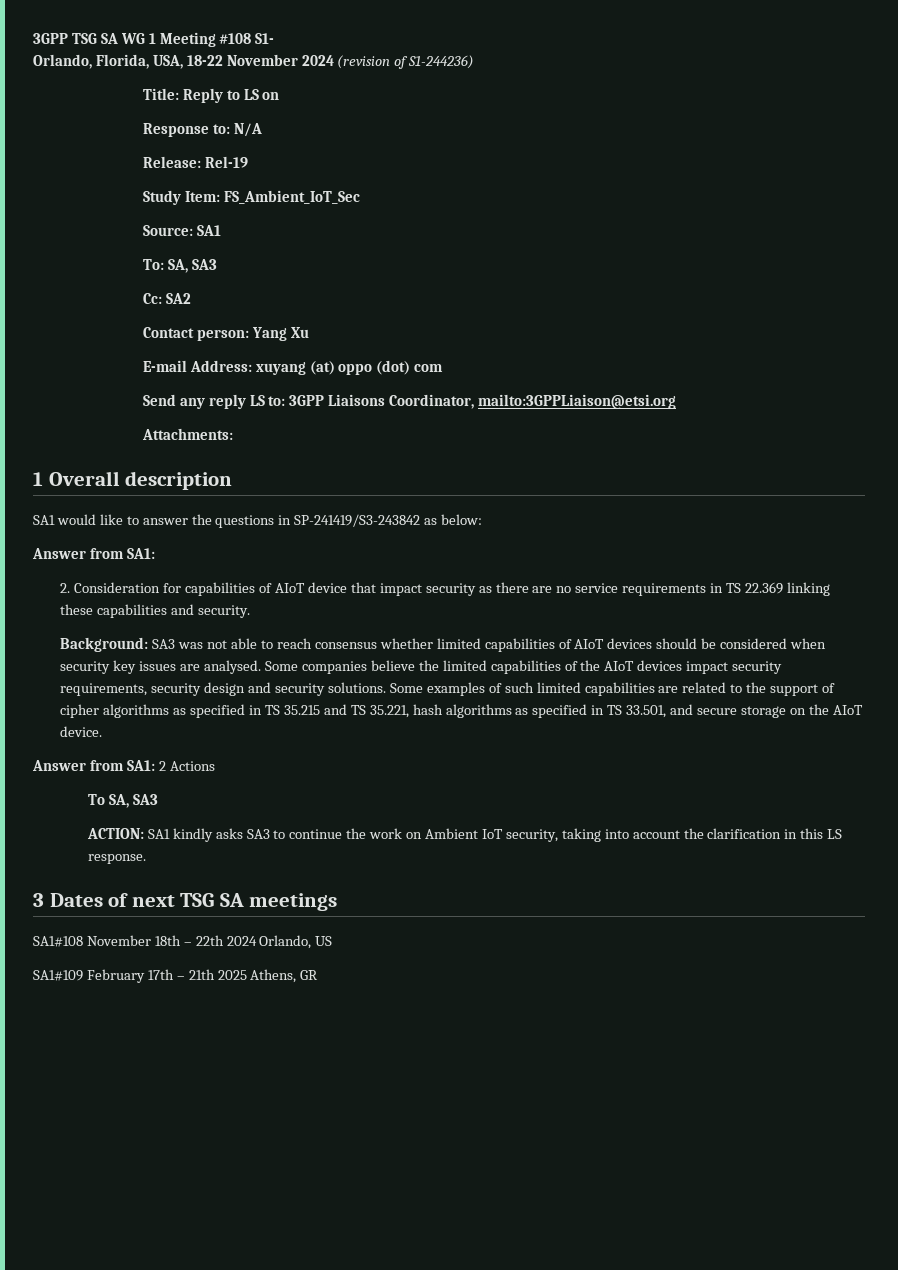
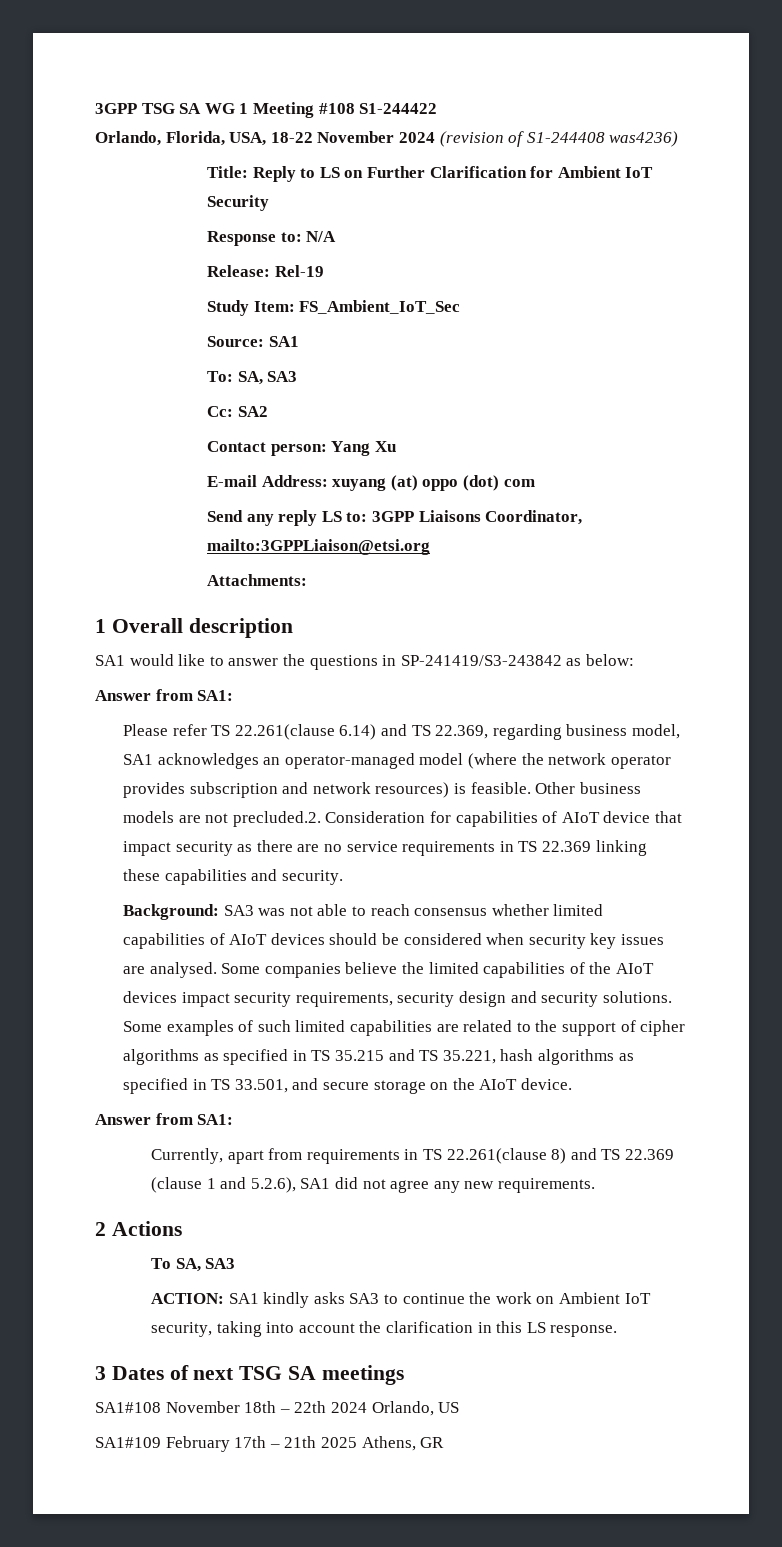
- 3GPP TSG SA WG 1 Meeting #108 S1-
+ 3GPP TSG SA WG 1 Meeting #108 S1-244422
- Orlando, Florida, USA, 18-22 November 2024 (revision of S1-244236)
+ Orlando, Florida, USA, 18-22 November 2024 (revision of S1-244408 was4236)
- Title: Reply to LS on
+ Title: Reply to LS on Further Clarification for Ambient IoT Security
- 2. Consideration for capabilities of AIoT device that impact security as there are no service requirements in TS 22.369 linking these capabilities and security.
+ Please refer TS 22.261(clause 6.14) and TS 22.369, regarding business model, SA1 acknowledges an operator-managed model (where the network operator provides subscription and network resources) is feasible. Other business models are not precluded.2. Consideration for capabilities of AIoT device that impact security as there are no service requirements in TS 22.369 linking these capabilities and security.
  Some examples of such limited capabilities are related to the support of cipher algorithms as specified in TS 35.215 and TS 35.221, hash algorithms as specified in TS 33.501, and secure storage on the AIoT device.
- Answer from SA1: 2 Actions
+ Answer from SA1:
+ Currently, apart from requirements in TS 22.261(clause 8) and TS 22.369 (clause 1 and 5.2.6), SA1 did not agree any new requirements.
+ 2 Actions

